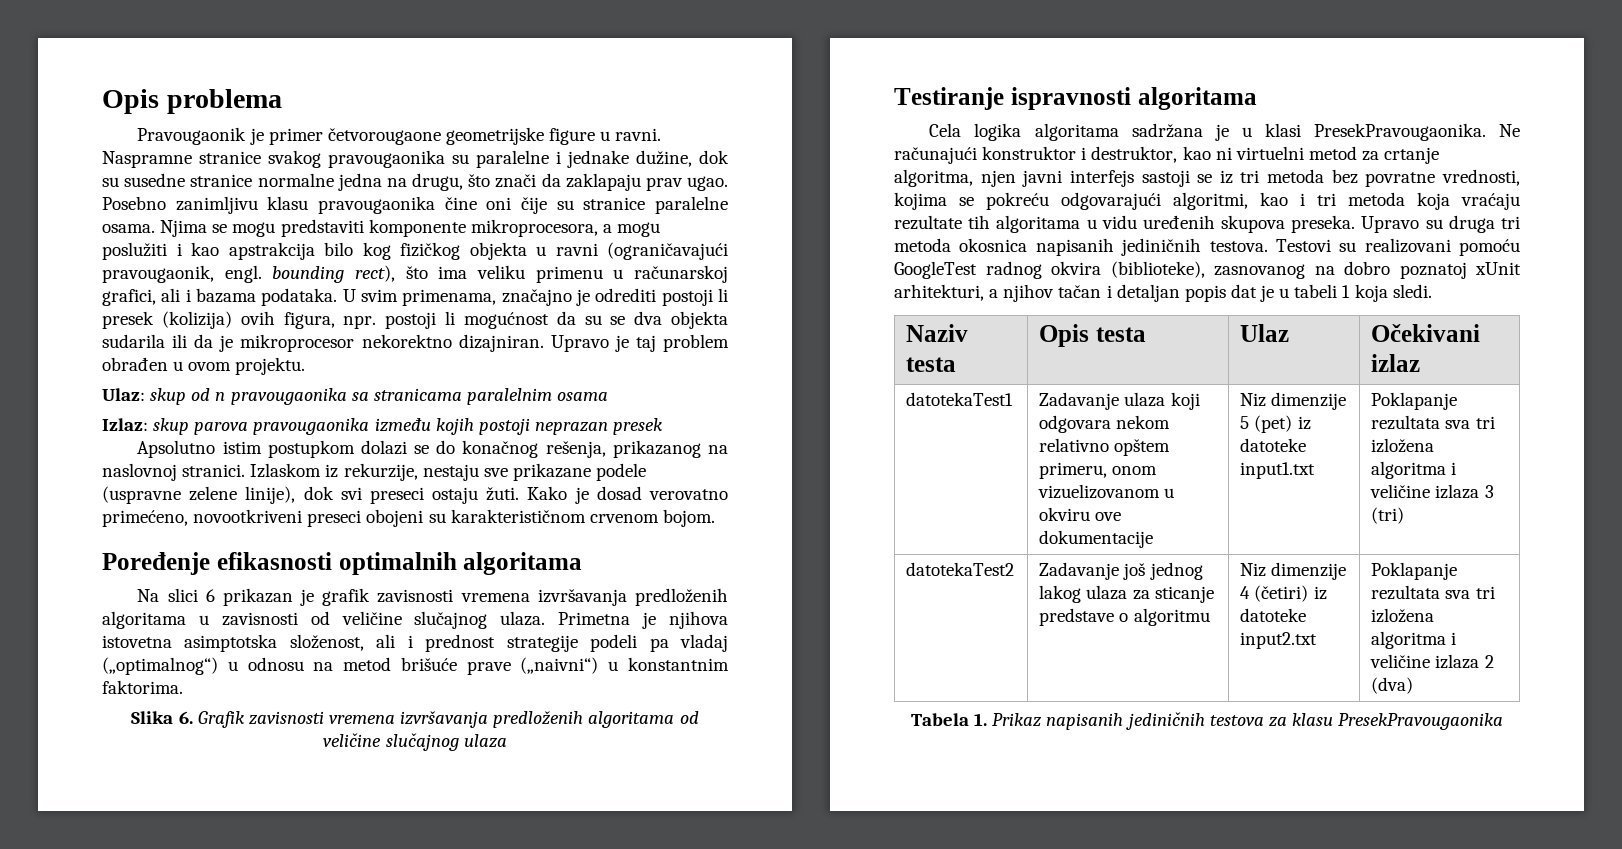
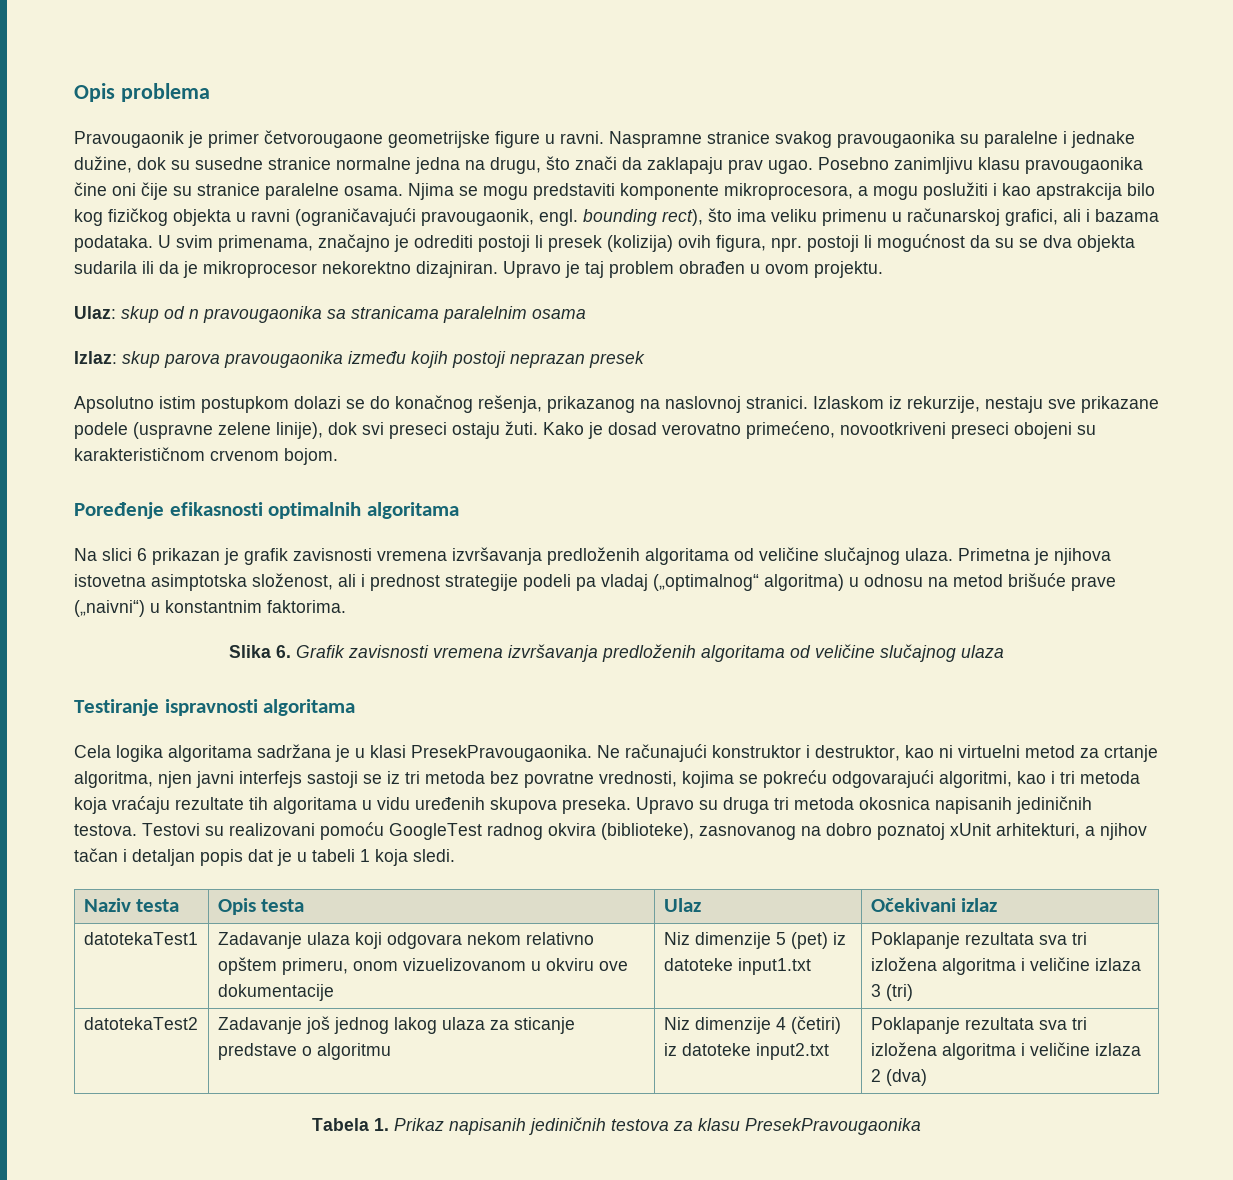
- Na slici 6 prikazan je grafik zavisnosti vremena izvršavanja predloženih algoritama u zavisnosti od veličine slučajnog ulaza.
+ Na slici 6 prikazan je grafik zavisnosti vremena izvršavanja predloženih algoritama od veličine slučajnog ulaza.
- Primetna je njihova istovetna asimptotska složenost, ali i prednost strategije podeli pa vladaj („optimalnog“) u odnosu na metod brišuće prave („naivni“) u konstantnim faktorima.
+ Primetna je njihova istovetna asimptotska složenost, ali i prednost strategije podeli pa vladaj („optimalnog“ algoritma) u odnosu na metod brišuće prave („naivni“) u konstantnim faktorima.

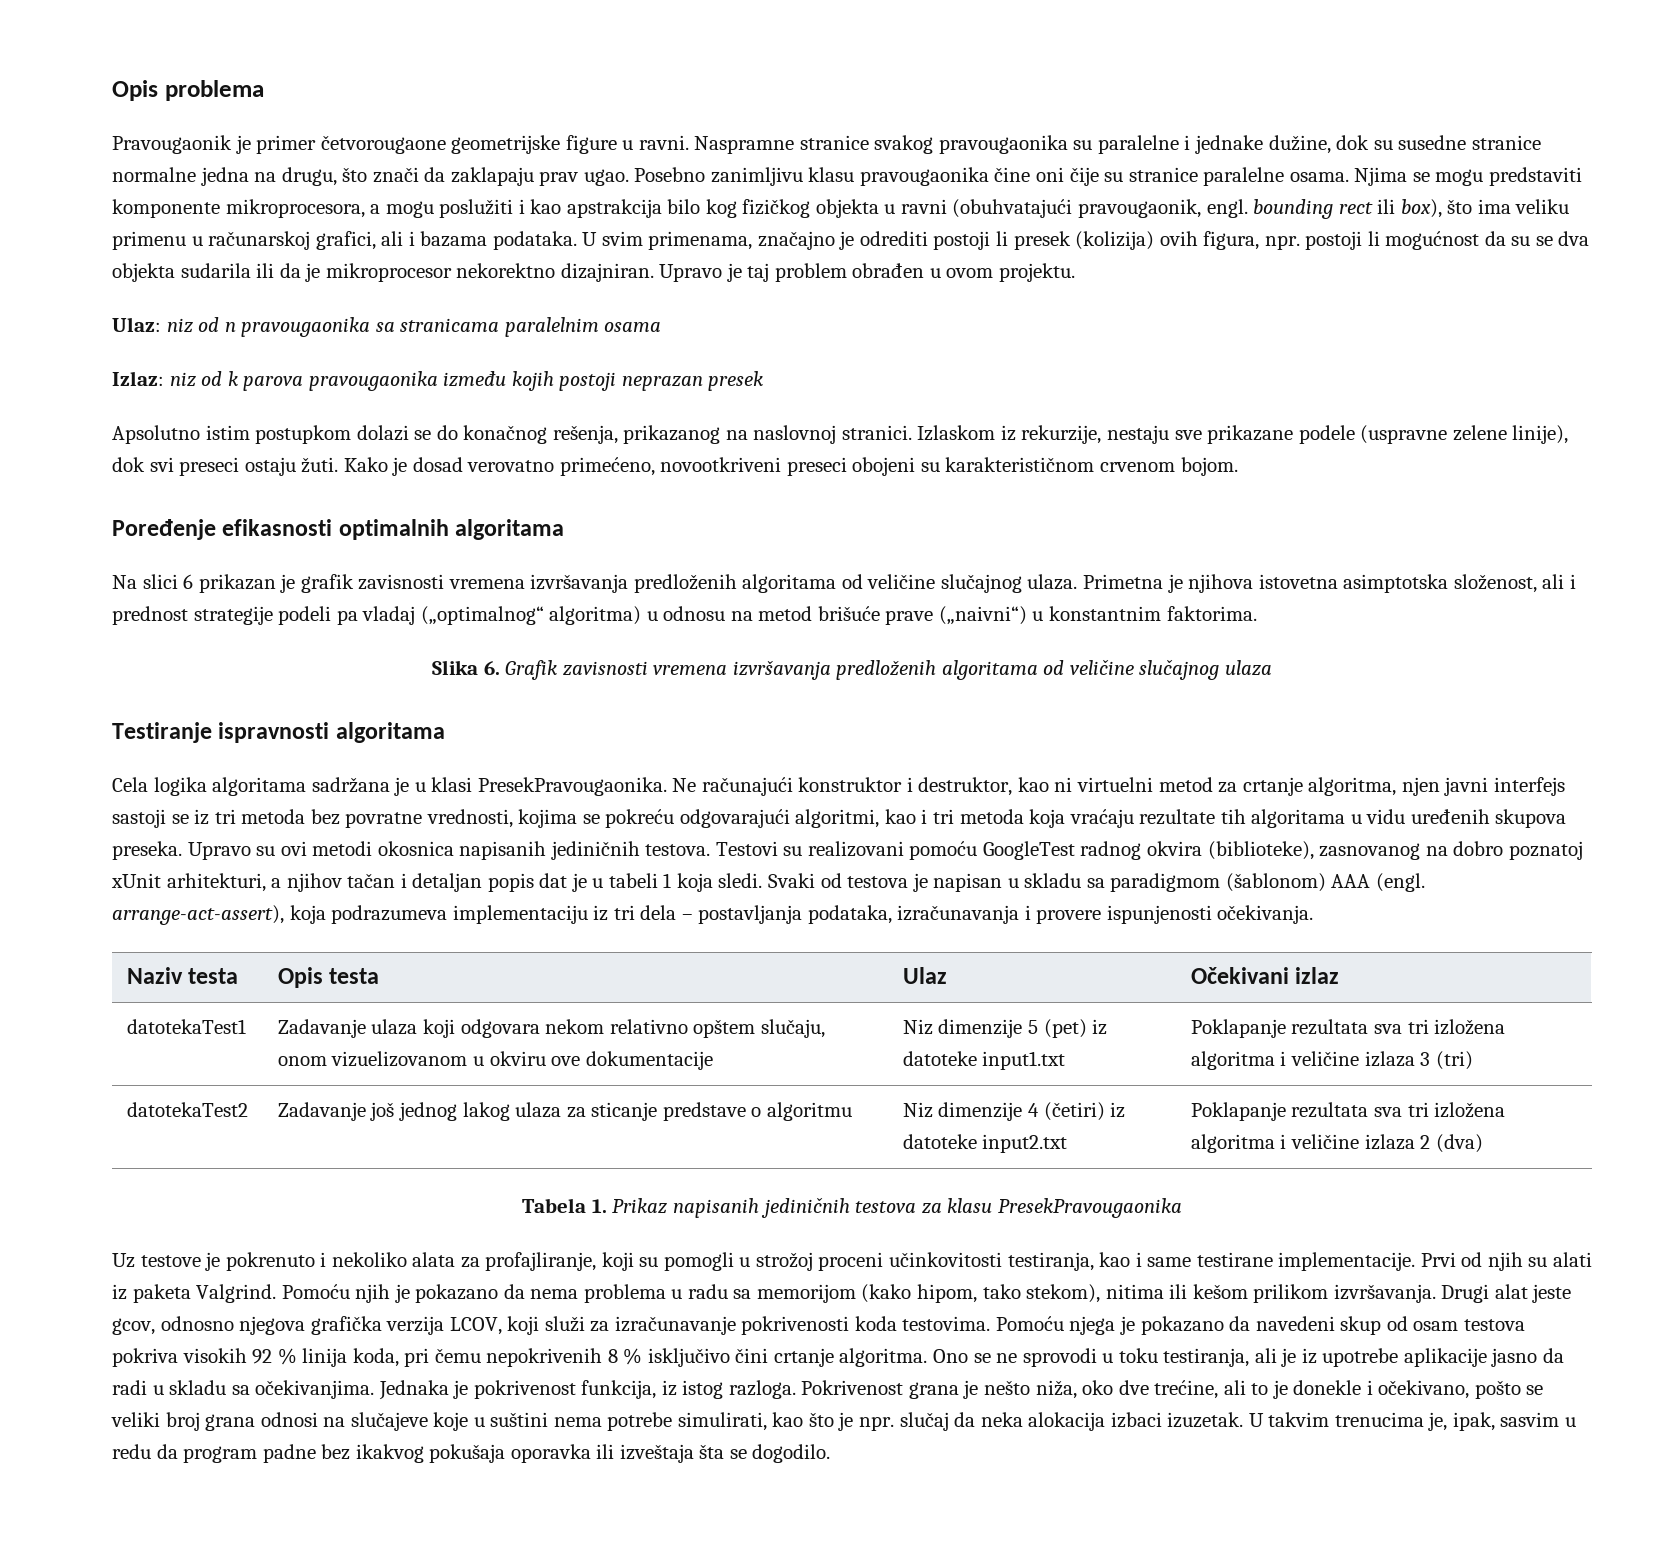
- Njima se mogu predstaviti komponente mikroprocesora, a mogu poslužiti i kao apstrakcija bilo kog fizičkog objekta u ravni (ograničavajući pravougaonik, engl. bounding rect), što ima veliku primenu u računarskoj grafici, ali i bazama podataka.
+ Njima se mogu predstaviti komponente mikroprocesora, a mogu poslužiti i kao apstrakcija bilo kog fizičkog objekta u ravni (obuhvatajući pravougaonik, engl. bounding rect ili box), što ima veliku primenu u računarskoj grafici, ali i bazama podataka.
- Ulaz: skup od n pravougaonika sa stranicama paralelnim osama
+ Ulaz: niz od n pravougaonika sa stranicama paralelnim osama
- Izlaz: skup parova pravougaonika između kojih postoji neprazan presek
+ Izlaz: niz od k parova pravougaonika između kojih postoji neprazan presek
- Upravo su druga tri metoda okosnica napisanih jediničnih testova.
+ Upravo su ovi metodi okosnica napisanih jediničnih testova.
+ Svaki od testova je napisan u skladu sa paradigmom (šablonom) AAA (engl. arrange-act-assert), koja podrazumeva implementaciju iz tri dela – postavljanja podataka, izračunavanja i provere ispunjenosti očekivanja.
- datotekaTest1 | Zadavanje ulaza koji odgovara nekom relativno opštem primeru, onom vizuelizovanom u okviru ove dokumentacije | Niz dimenzije 5 (pet) iz datoteke input1.txt | Poklapanje rezultata sva tri izložena algoritma i veličine izlaza 3 (tri)
+ datotekaTest1 | Zadavanje ulaza koji odgovara nekom relativno opštem slučaju, onom vizuelizovanom u okviru ove dokumentacije | Niz dimenzije 5 (pet) iz datoteke input1.txt | Poklapanje rezultata sva tri izložena algoritma i veličine izlaza 3 (tri)
+ Uz testove je pokrenuto i nekoliko alata za profajliranje, koji su pomogli u strožoj proceni učinkovitosti testiranja, kao i same testirane implementacije. Prvi od njih su alati iz paketa Valgrind. Pomoću njih je pokazano da nema problema u radu sa memorijom (kako hipom, tako stekom), nitima ili kešom prilikom izvršavanja. Drugi alat jeste gcov, odnosno njegova grafička verzija LCOV, koji služi za izračunavanje pokrivenosti koda testovima. Pomoću njega je pokazano da navedeni skup od osam testova pokriva visokih 92 % linija koda, pri čemu nepokrivenih 8 % isključivo čini crtanje algoritma. Ono se ne sprovodi u toku testiranja, ali je iz upotrebe aplikacije jasno da radi u skladu sa očekivanjima. Jednaka je pokrivenost funkcija, iz istog razloga. Pokrivenost grana je nešto niža, oko dve trećine, ali to je donekle i očekivano, pošto se veliki broj grana odnosi na slučajeve koje u suštini nema potrebe simulirati, kao što je npr. slučaj da neka alokacija izbaci izuzetak. U takvim trenucima je, ipak, sasvim u redu da program padne bez ikakvog pokušaja oporavka ili izveštaja šta se dogodilo.

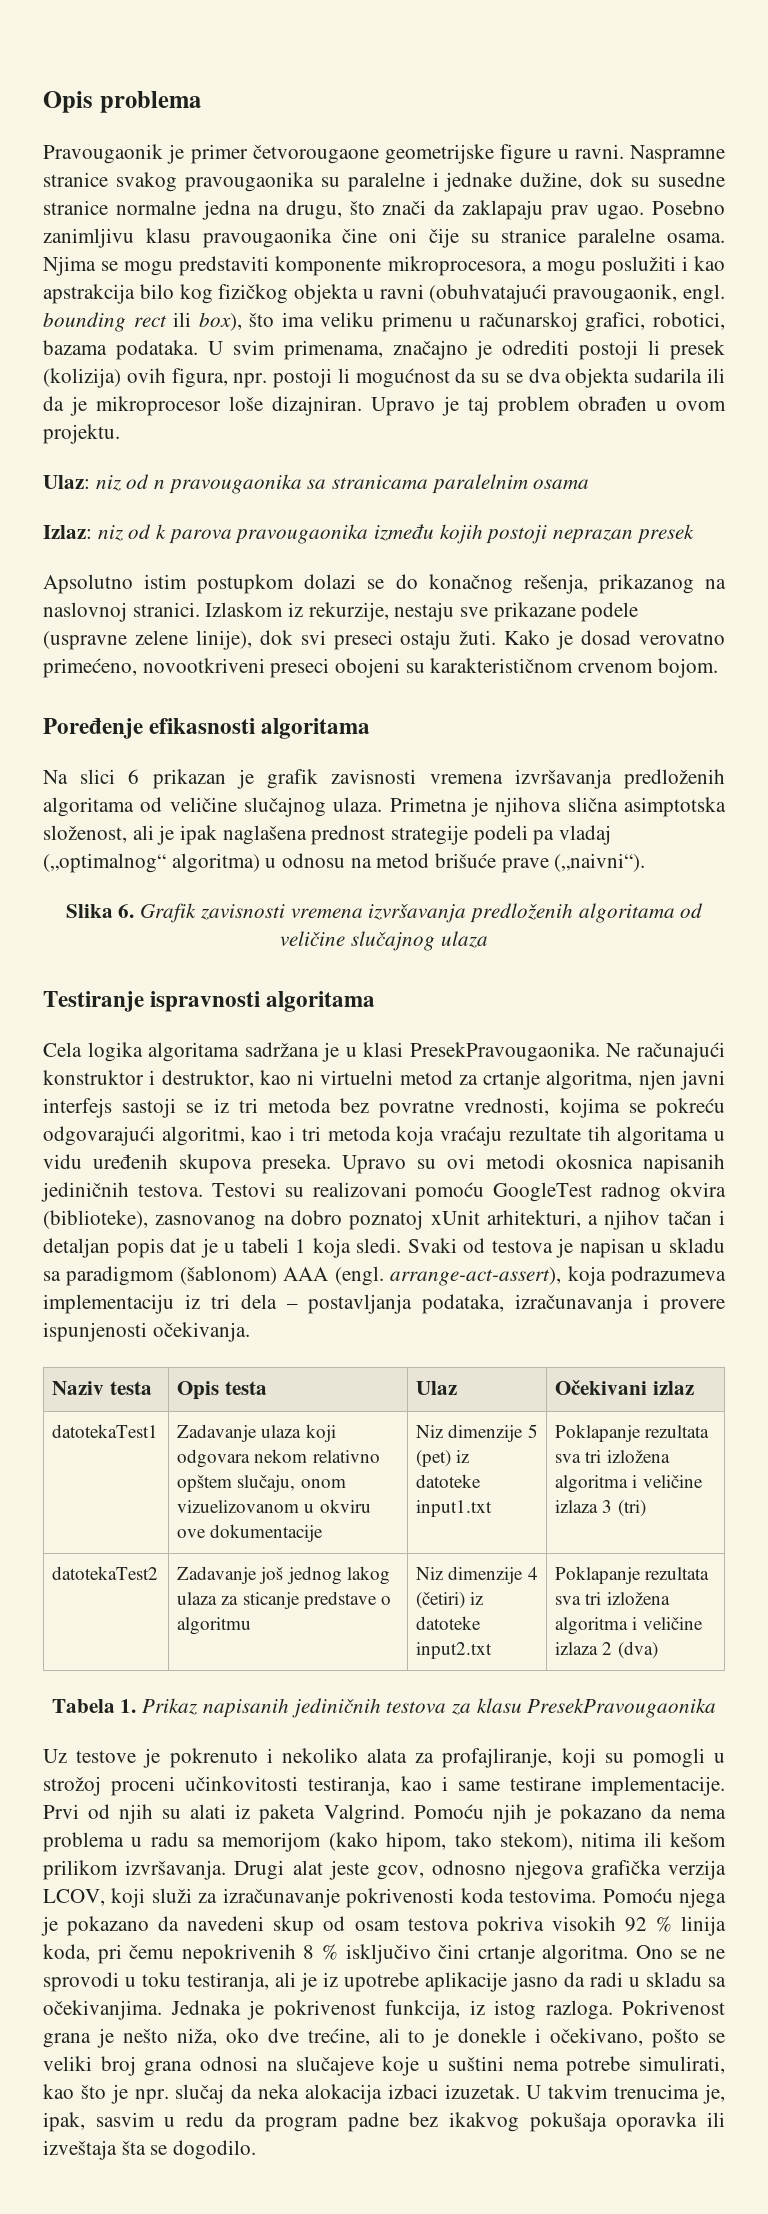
- Njima se mogu predstaviti komponente mikroprocesora, a mogu poslužiti i kao apstrakcija bilo kog fizičkog objekta u ravni (obuhvatajući pravougaonik, engl. bounding rect ili box), što ima veliku primenu u računarskoj grafici, ali i bazama podataka.
+ Njima se mogu predstaviti komponente mikroprocesora, a mogu poslužiti i kao apstrakcija bilo kog fizičkog objekta u ravni (obuhvatajući pravougaonik, engl. bounding rect ili box), što ima veliku primenu u računarskoj grafici, robotici, bazama podataka.
- U svim primenama, značajno je odrediti postoji li presek (kolizija) ovih figura, npr. postoji li mogućnost da su se dva objekta sudarila ili da je mikroprocesor nekorektno dizajniran.
+ U svim primenama, značajno je odrediti postoji li presek (kolizija) ovih figura, npr. postoji li mogućnost da su se dva objekta sudarila ili da je mikroprocesor loše dizajniran.
- Poređenje efikasnosti optimalnih algoritama
+ Poređenje efikasnosti algoritama
- Primetna je njihova istovetna asimptotska složenost, ali i prednost strategije podeli pa vladaj („optimalnog“ algoritma) u odnosu na metod brišuće prave („naivni“) u konstantnim faktorima.
+ Primetna je njihova slična asimptotska složenost, ali je ipak naglašena prednost strategije podeli pa vladaj („optimalnog“ algoritma) u odnosu na metod brišuće prave („naivni“).

